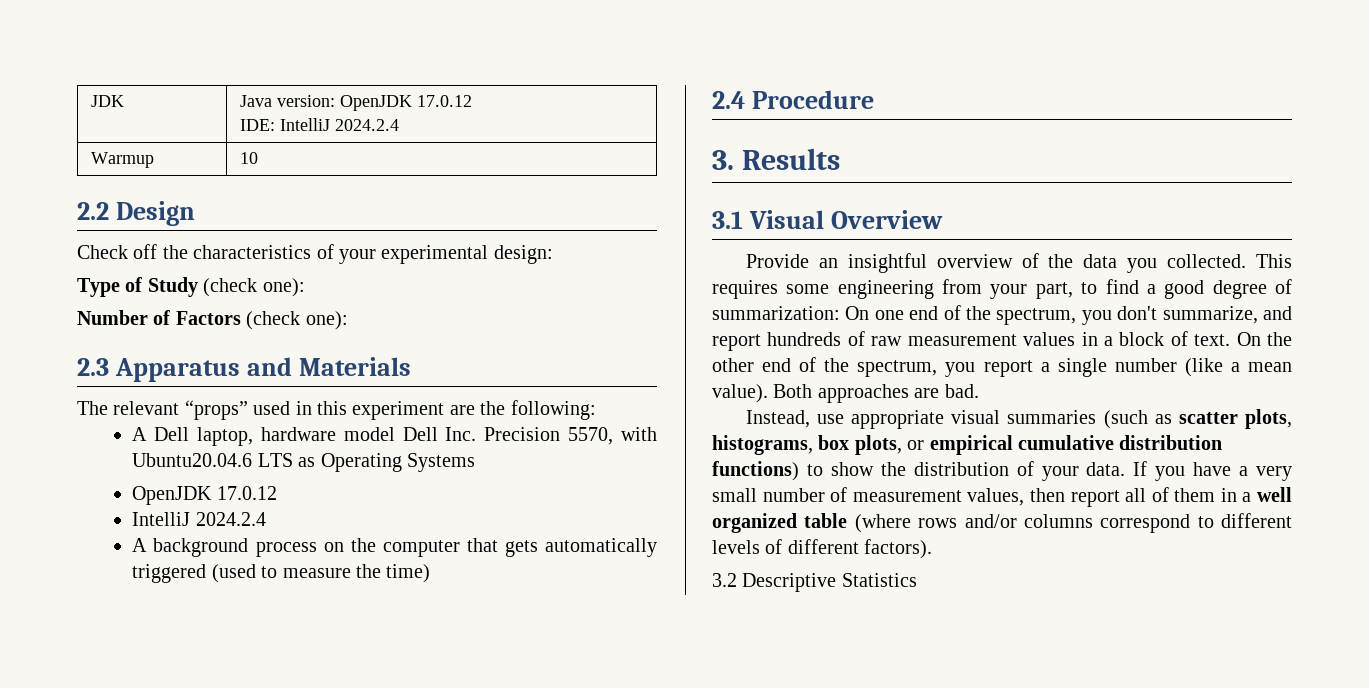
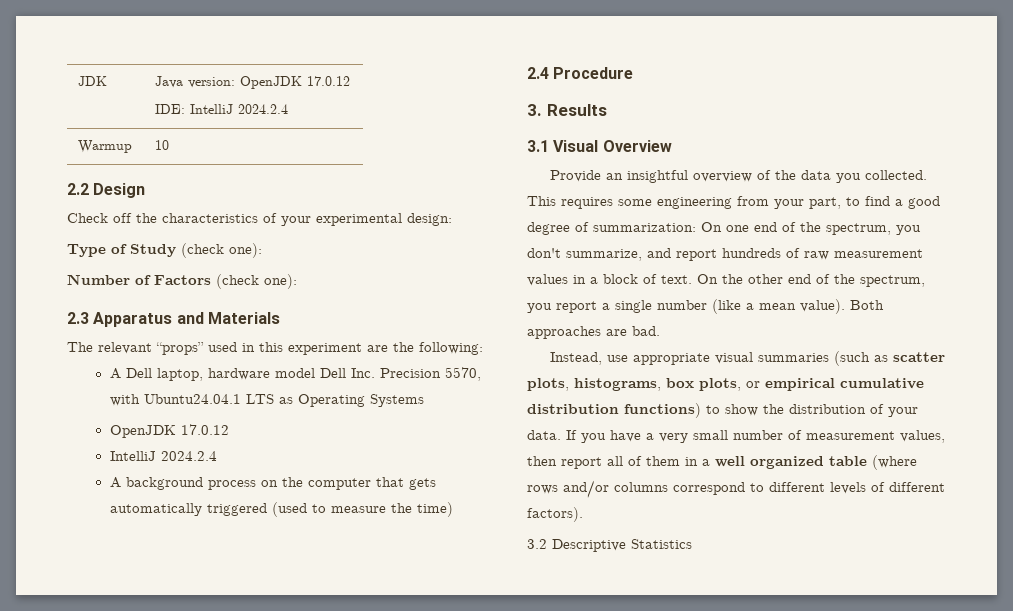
- A Dell laptop, hardware model Dell Inc. Precision 5570, with Ubuntu20.04.6 LTS as Operating Systems
+ A Dell laptop, hardware model Dell Inc. Precision 5570, with Ubuntu24.04.1 LTS as Operating Systems

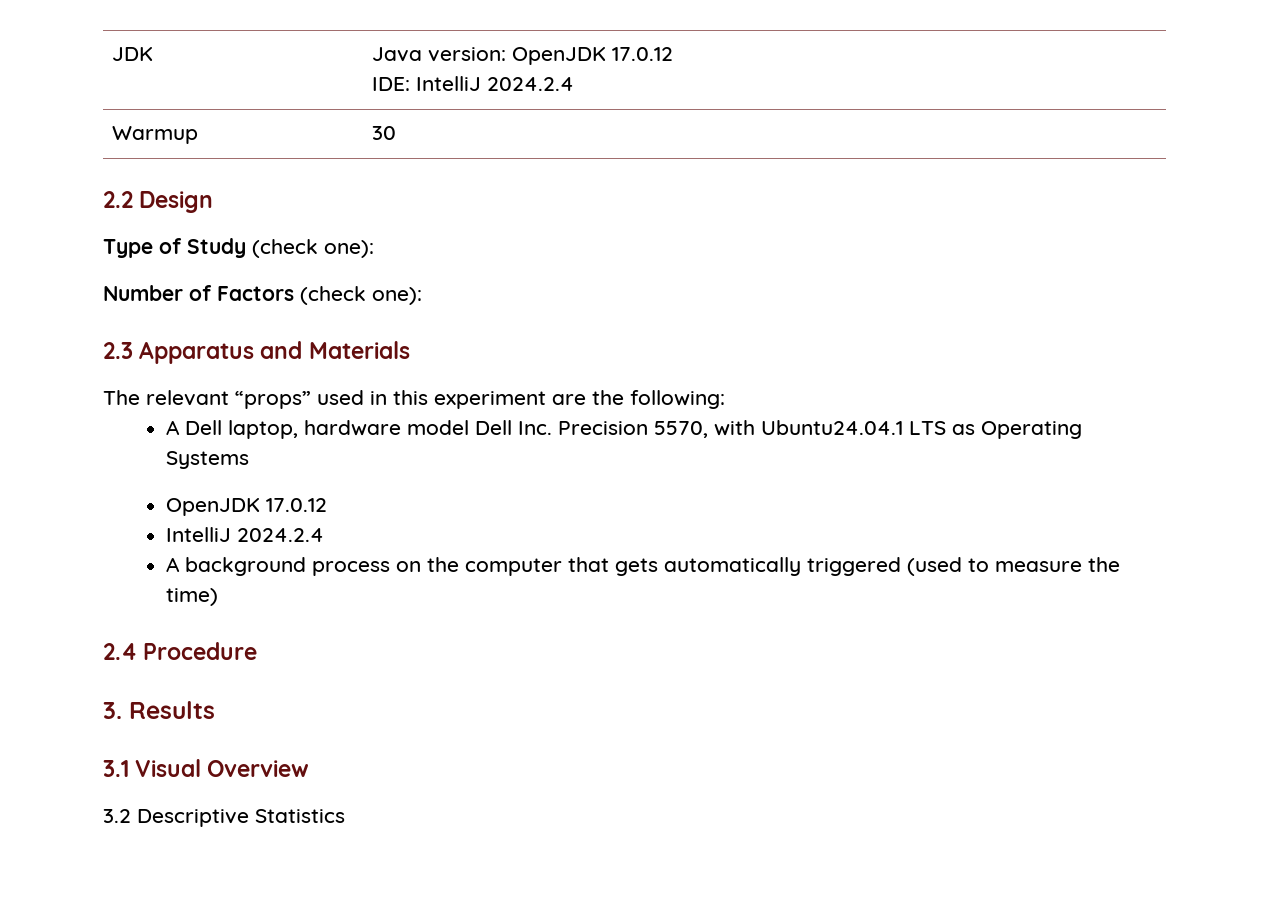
- Warmup | 10
+ Warmup | 30
- Check off the characteristics of your experimental design:
- Provide an insightful overview of the data you collected. This requires some engineering from your part, to find a good degree of summarization: On one end of the spectrum, you don't summarize, and report hundreds of raw measurement values in a block of text. On the other end of the spectrum, you report a single number (like a mean value). Both approaches are bad.
- Instead, use appropriate visual summaries (such as scatter plots, histograms, box plots, or empirical cumulative distribution functions) to show the distribution of your data. If you have a very small number of measurement values, then report all of them in a well organized table (where rows and/or columns correspond to different levels of different factors).

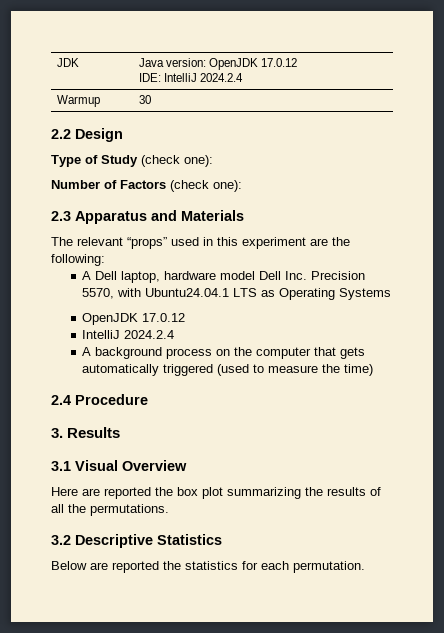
+ Here are reported the box plot summarizing the results of all the permutations.
  3.2 Descriptive Statistics
+ Below are reported the statistics for each permutation.

